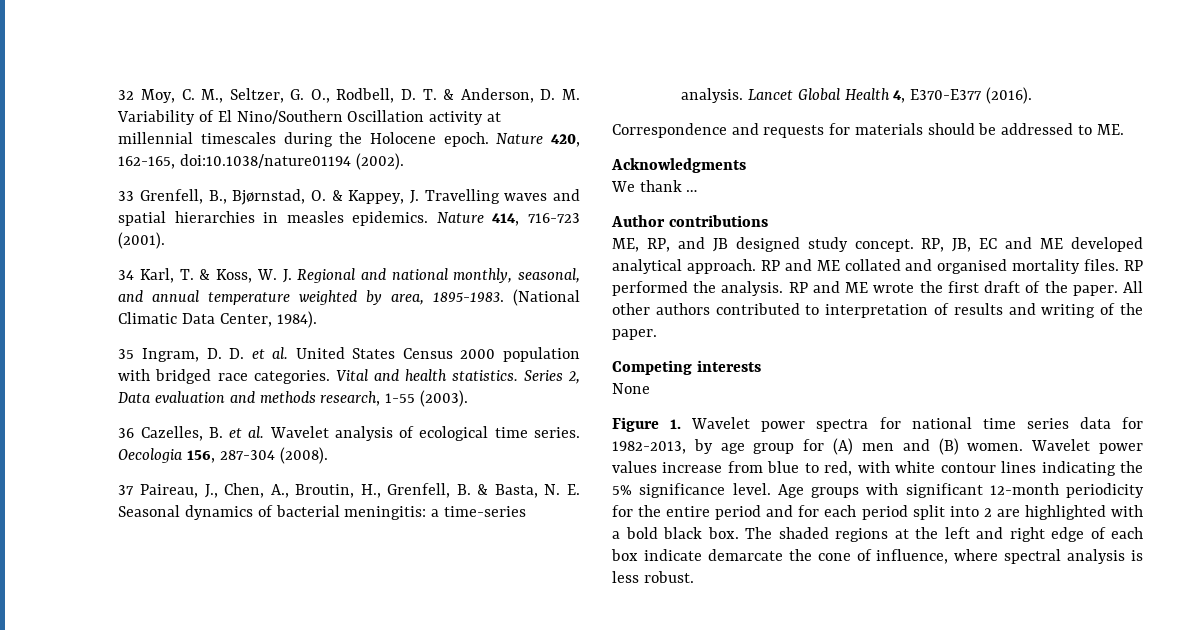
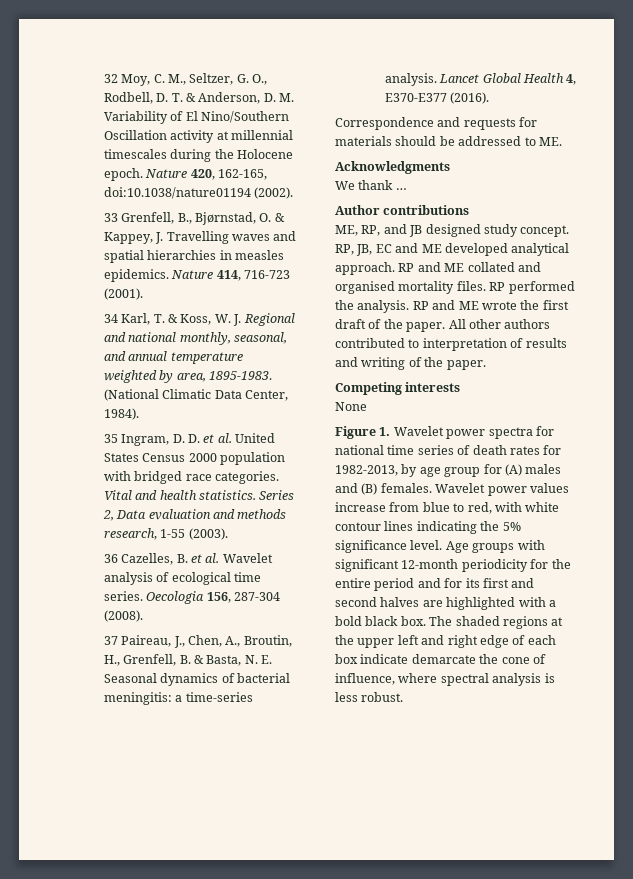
- Figure 1. Wavelet power spectra for national time series data for 1982-2013, by age group for (A) men and (B) women.
+ Figure 1. Wavelet power spectra for national time series of death rates for 1982-2013, by age group for (A) males and (B) females.
- Age groups with significant 12-month periodicity for the entire period and for each period split into 2 are highlighted with a bold black box.
+ Age groups with significant 12-month periodicity for the entire period and for its first and second halves are highlighted with a bold black box.
- The shaded regions at the left and right edge of each box indicate demarcate the cone of influence, where spectral analysis is less robust.
+ The shaded regions at the upper left and right edge of each box indicate demarcate the cone of influence, where spectral analysis is less robust.

